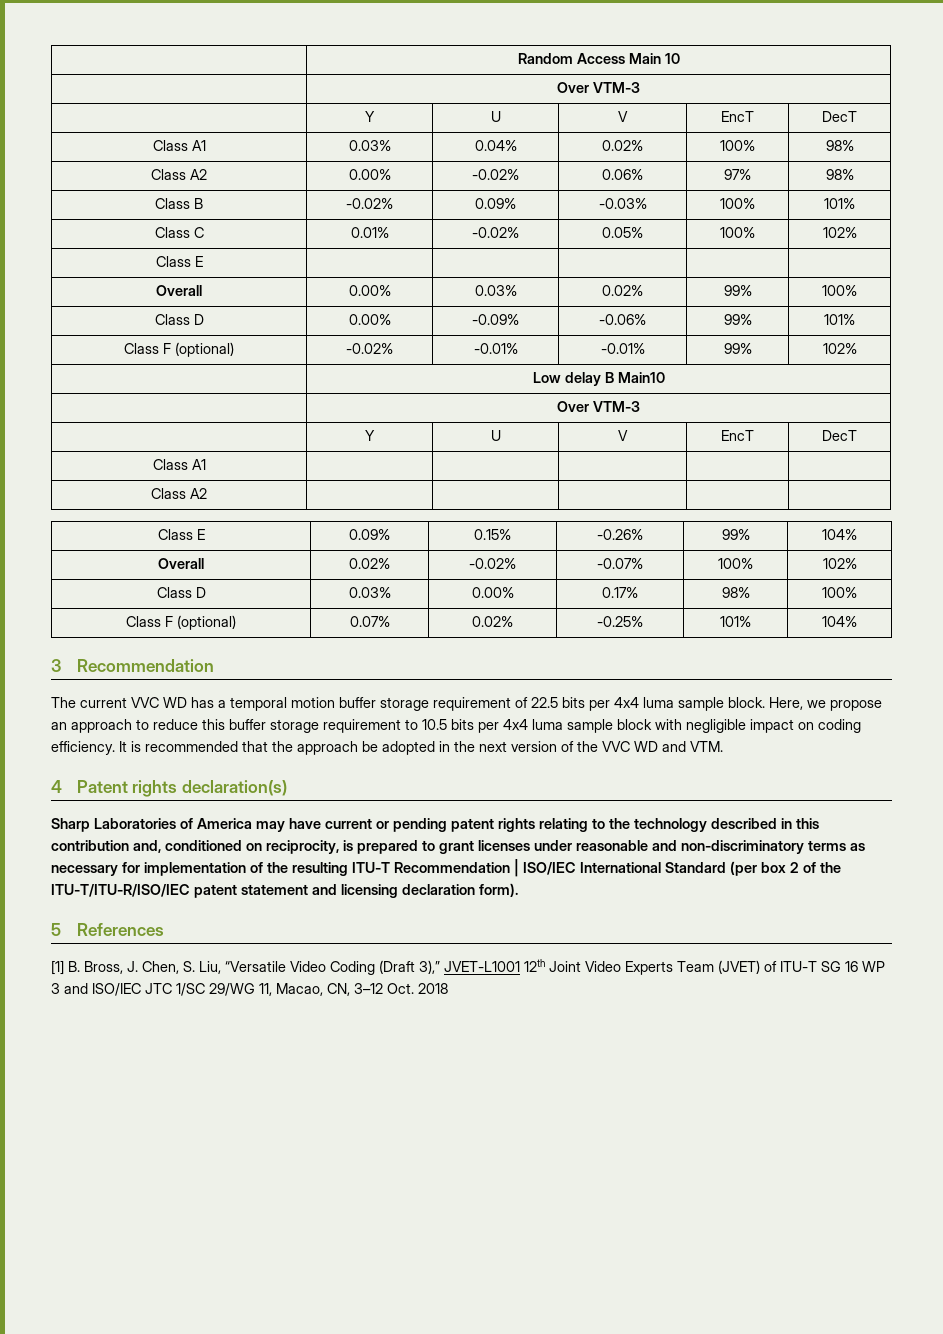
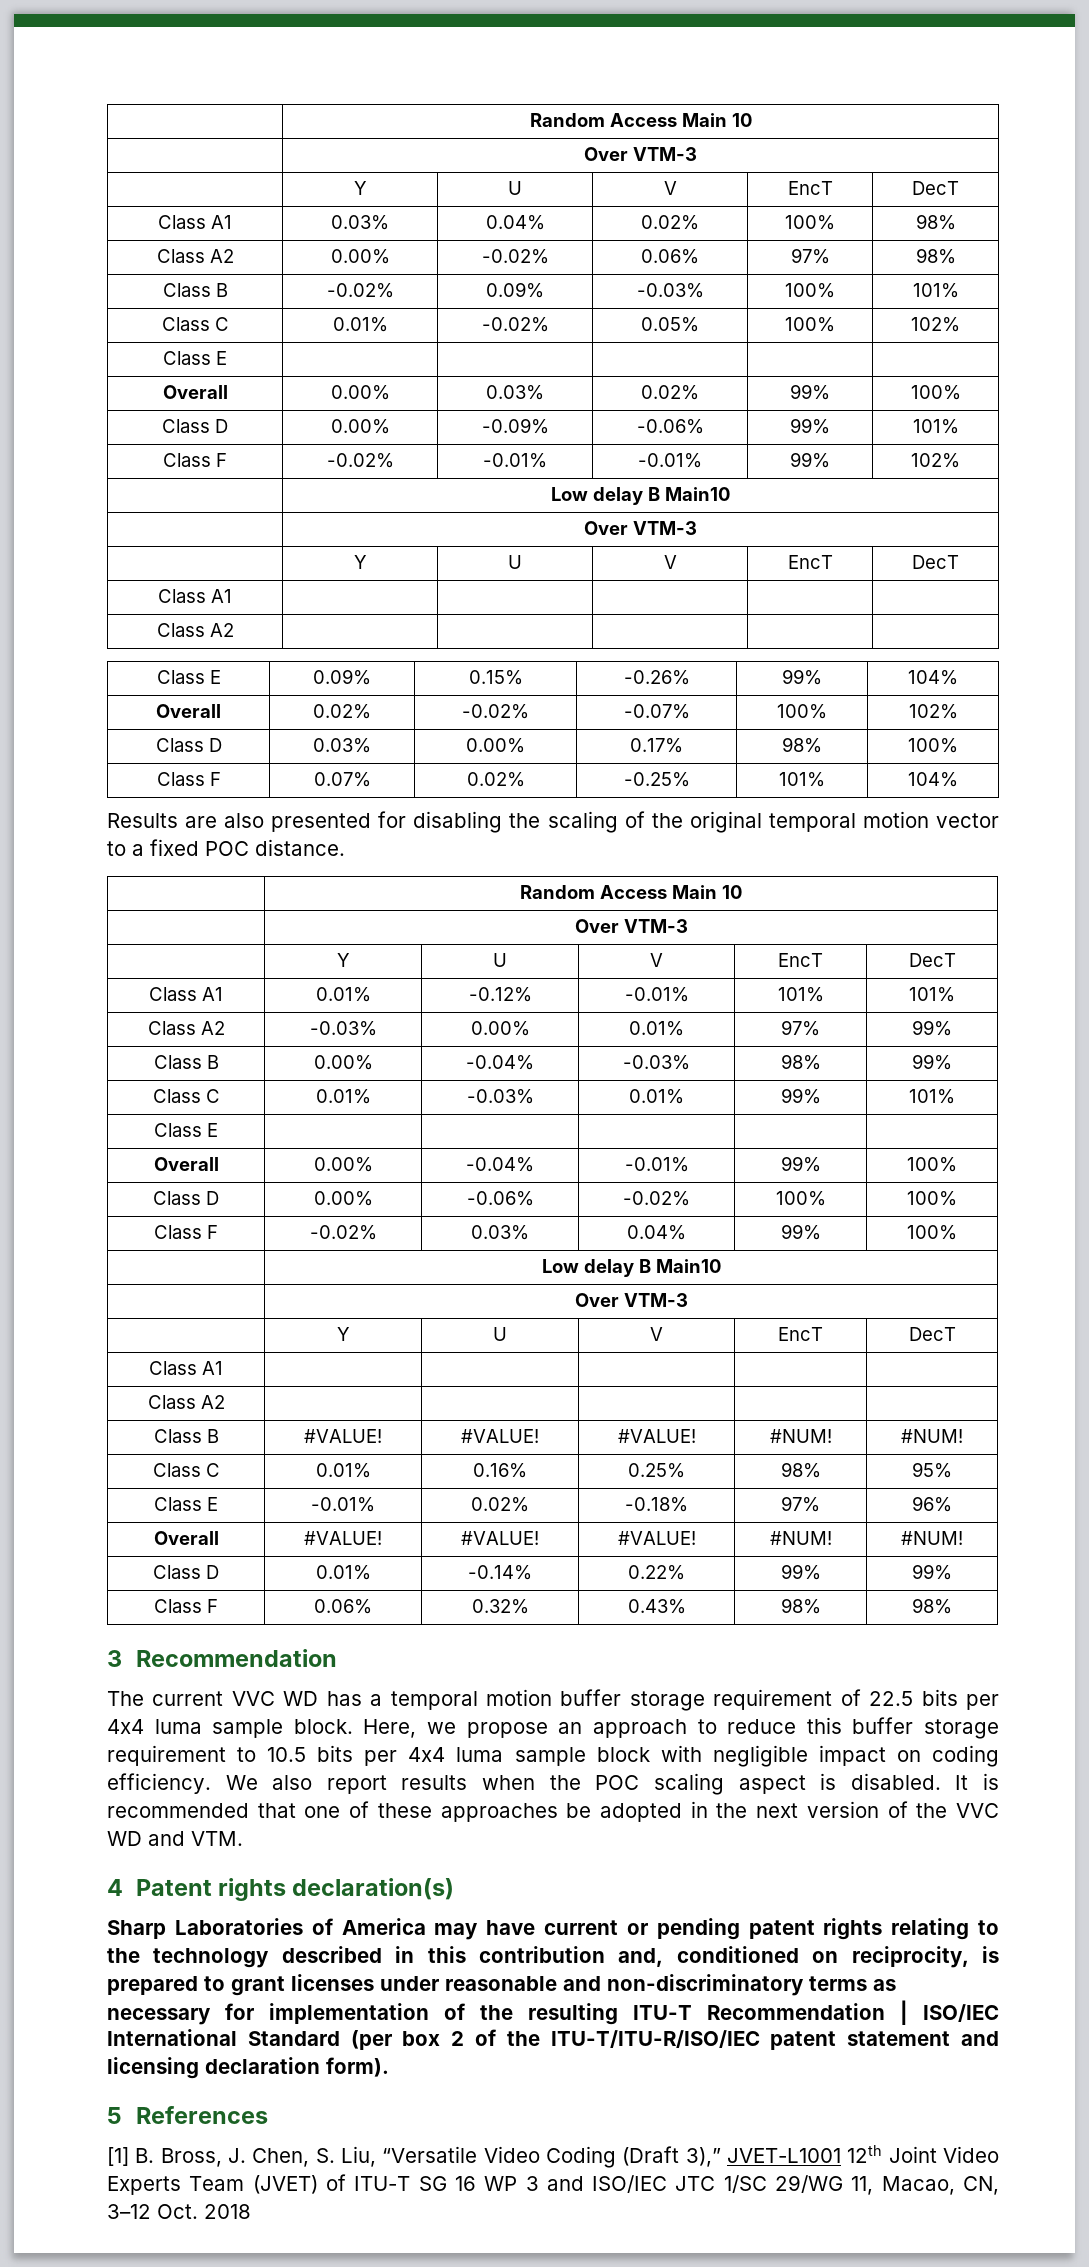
- Class F (optional) | -0.02% | -0.01% | -0.01% | 99% | 102%
+ Class F | -0.02% | -0.01% | -0.01% | 99% | 102%
- Class F (optional) | 0.07% | 0.02% | -0.25% | 101% | 104%
+ Class F | 0.07% | 0.02% | -0.25% | 101% | 104%
+ Results are also presented for disabling the scaling of the original temporal motion vector to a fixed POC distance.
+ | Random Access Main 10
+ | Over VTM-3
+ | Y | U | V | EncT | DecT
+ Class A1 | 0.01% | -0.12% | -0.01% | 101% | 101%
+ Class A2 | -0.03% | 0.00% | 0.01% | 97% | 99%
+ Class B | 0.00% | -0.04% | -0.03% | 98% | 99%
+ Class C | 0.01% | -0.03% | 0.01% | 99% | 101%
+ Class E | | | | |
+ Overall | 0.00% | -0.04% | -0.01% | 99% | 100%
+ Class D | 0.00% | -0.06% | -0.02% | 100% | 100%
+ Class F | -0.02% | 0.03% | 0.04% | 99% | 100%
+ | Low delay B Main10
+ | Over VTM-3
+ | Y | U | V | EncT | DecT
+ Class A1 | | | | |
+ Class A2 | | | | |
+ Class B | #VALUE! | #VALUE! | #VALUE! | #NUM! | #NUM!
+ Class C | 0.01% | 0.16% | 0.25% | 98% | 95%
+ Class E | -0.01% | 0.02% | -0.18% | 97% | 96%
+ Overall | #VALUE! | #VALUE! | #VALUE! | #NUM! | #NUM!
+ Class D | 0.01% | -0.14% | 0.22% | 99% | 99%
+ Class F | 0.06% | 0.32% | 0.43% | 98% | 98%
- It is recommended that the approach be adopted in the next version of the VVC WD and VTM.
+ We also report results when the POC scaling aspect is disabled. It is recommended that one of these approaches be adopted in the next version of the VVC WD and VTM.

